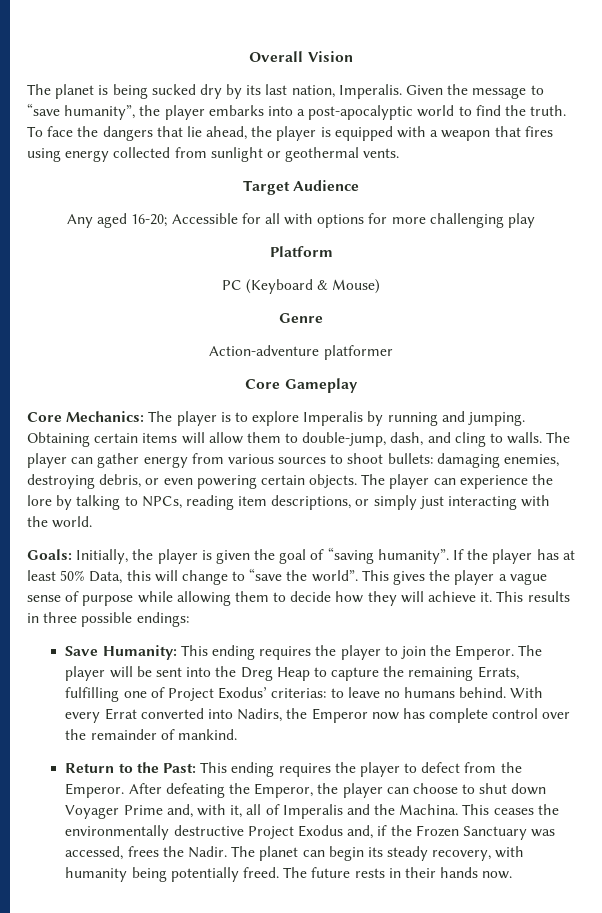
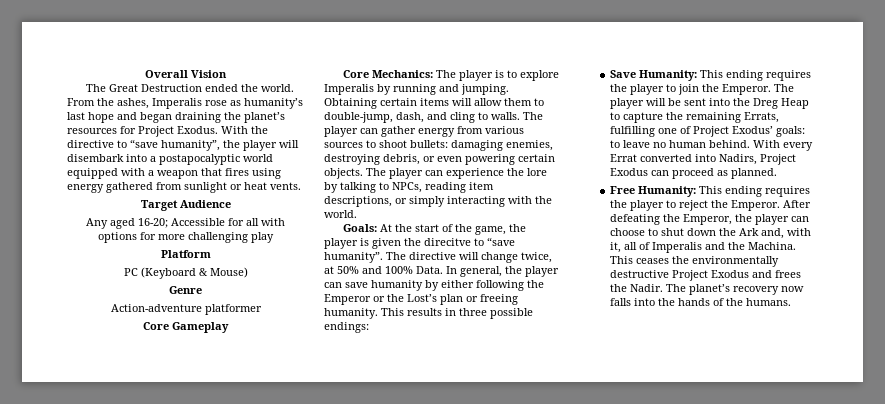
- The planet is being sucked dry by its last nation, Imperalis. Given the message to “save humanity”, the player embarks into a post-apocalyptic world to find the truth. To face the dangers that lie ahead, the player is equipped with a weapon that fires using energy collected from sunlight or geothermal vents.
+ The Great Destruction ended the world. From the ashes, Imperalis rose as humanity’s last hope and began draining the planet’s resources for Project Exodus. With the directive to “save humanity”, the player will disembark into a postapocalyptic world equipped with a weapon that fires using energy gathered from sunlight or heat vents.
- The player can experience the lore by talking to NPCs, reading item descriptions, or simply just interacting with the world.
+ The player can experience the lore by talking to NPCs, reading item descriptions, or simply interacting with the world.
- Goals: Initially, the player is given the goal of “saving humanity”. If the player has at least 50% Data, this will change to “save the world”. This gives the player a vague sense of purpose while allowing them to decide how they will achieve it.
+ Goals: At the start of the game, the player is given the direcitve to “save humanity”. The directive will change twice, at 50% and 100% Data. In general, the player can save humanity by either following the Emperor or the Lost’s plan or freeing humanity.
- The player will be sent into the Dreg Heap to capture the remaining Errats, fulfilling one of Project Exodus’ criterias: to leave no humans behind.
+ The player will be sent into the Dreg Heap to capture the remaining Errats, fulfilling one of Project Exodus’ goals: to leave no human behind.
- With every Errat converted into Nadirs, the Emperor now has complete control over the remainder of mankind.
- Return to the Past: This ending requires the player to defect from the Emperor.
+ With every Errat converted into Nadirs, Project Exodus can proceed as planned.
+ Free Humanity: This ending requires the player to reject the Emperor.
- After defeating the Emperor, the player can choose to shut down Voyager Prime and, with it, all of Imperalis and the Machina.
+ After defeating the Emperor, the player can choose to shut down the Ark and, with it, all of Imperalis and the Machina.
- This ceases the environmentally destructive Project Exodus and, if the Frozen Sanctuary was accessed, frees the Nadir. The planet can begin its steady recovery, with humanity being potentially freed. The future rests in their hands now.
+ This ceases the environmentally destructive Project Exodus and frees the Nadir. The planet’s recovery now falls into the hands of the humans.

